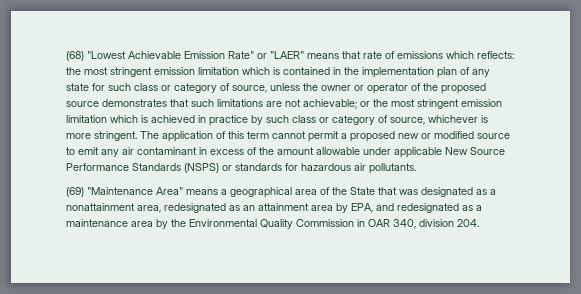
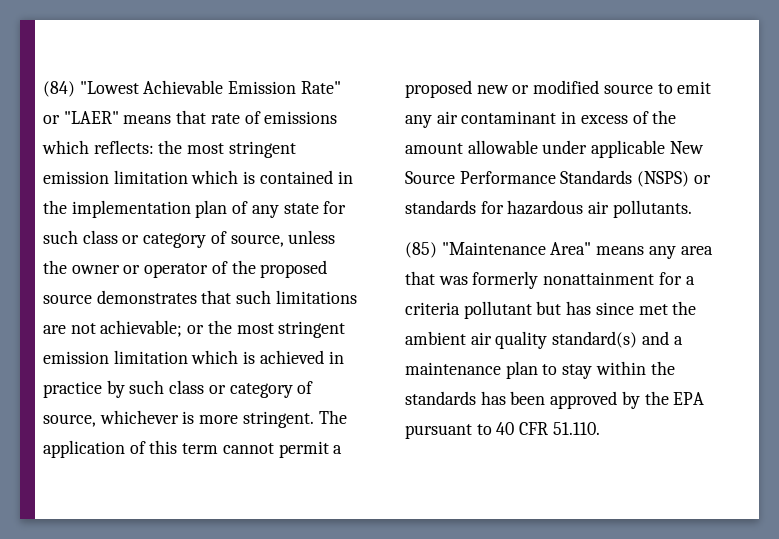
- (68) "Lowest Achievable Emission Rate" or "LAER" means that rate of emissions which reflects:
+ (84) "Lowest Achievable Emission Rate" or "LAER" means that rate of emissions which reflects:
- (69) "Maintenance Area" means a geographical area of the State that was designated as a nonattainment area, redesignated as an attainment area by EPA, and redesignated as a maintenance area by the Environmental Quality Commission in OAR 340, division 204.
+ (85) "Maintenance Area" means any area that was formerly nonattainment for a criteria pollutant but has since met the ambient air quality standard(s) and a maintenance plan to stay within the standards has been approved by the EPA pursuant to 40 CFR 51.110.

